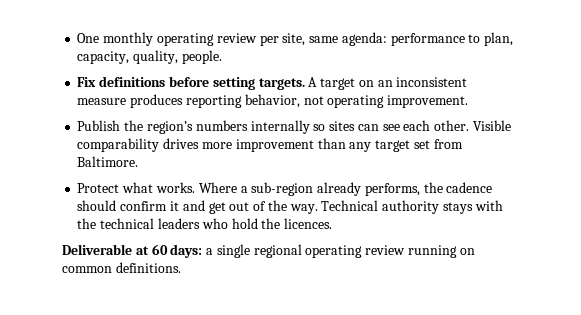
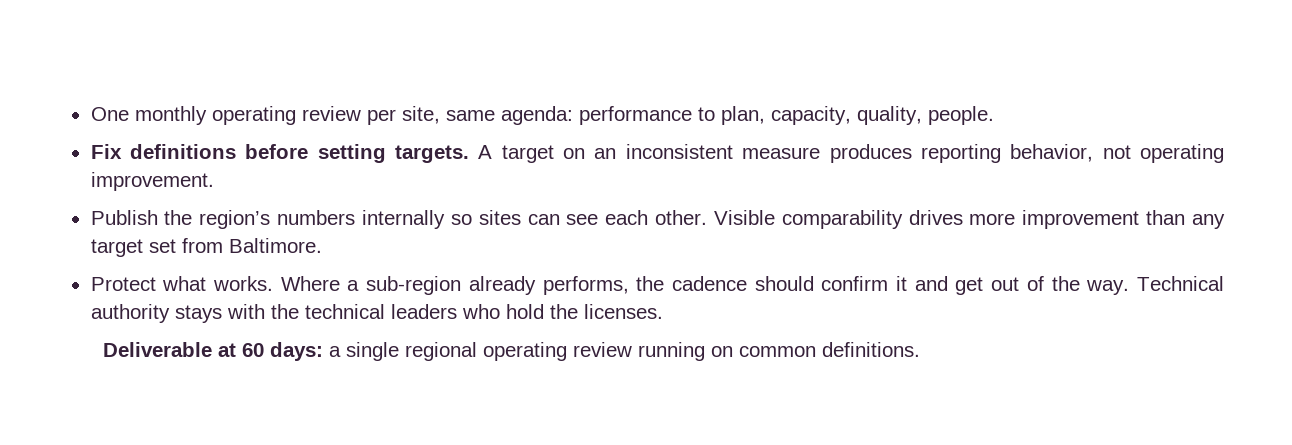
- Technical authority stays with the technical leaders who hold the licences.
+ Technical authority stays with the technical leaders who hold the licenses.

